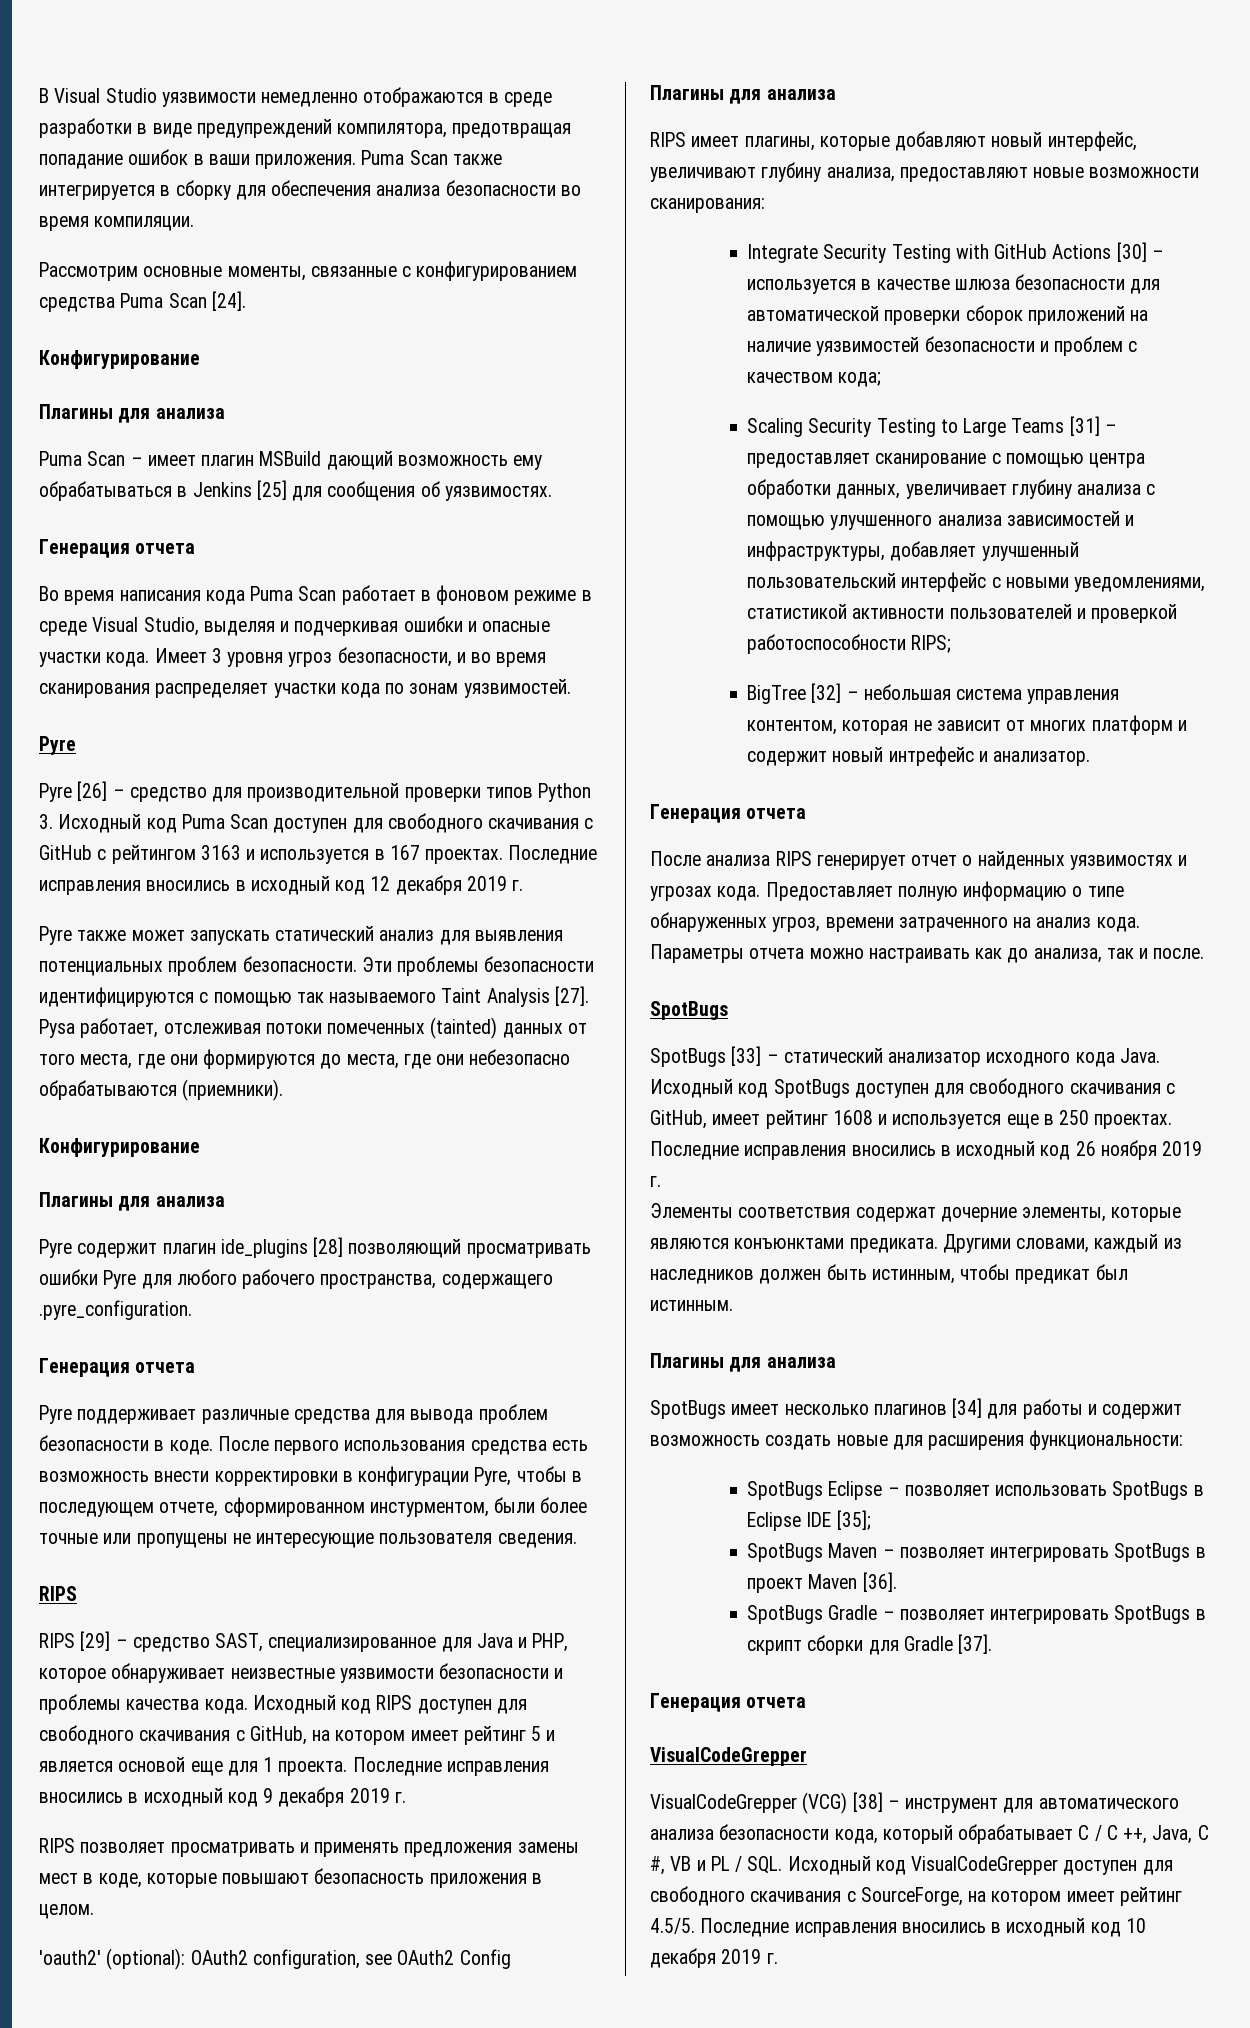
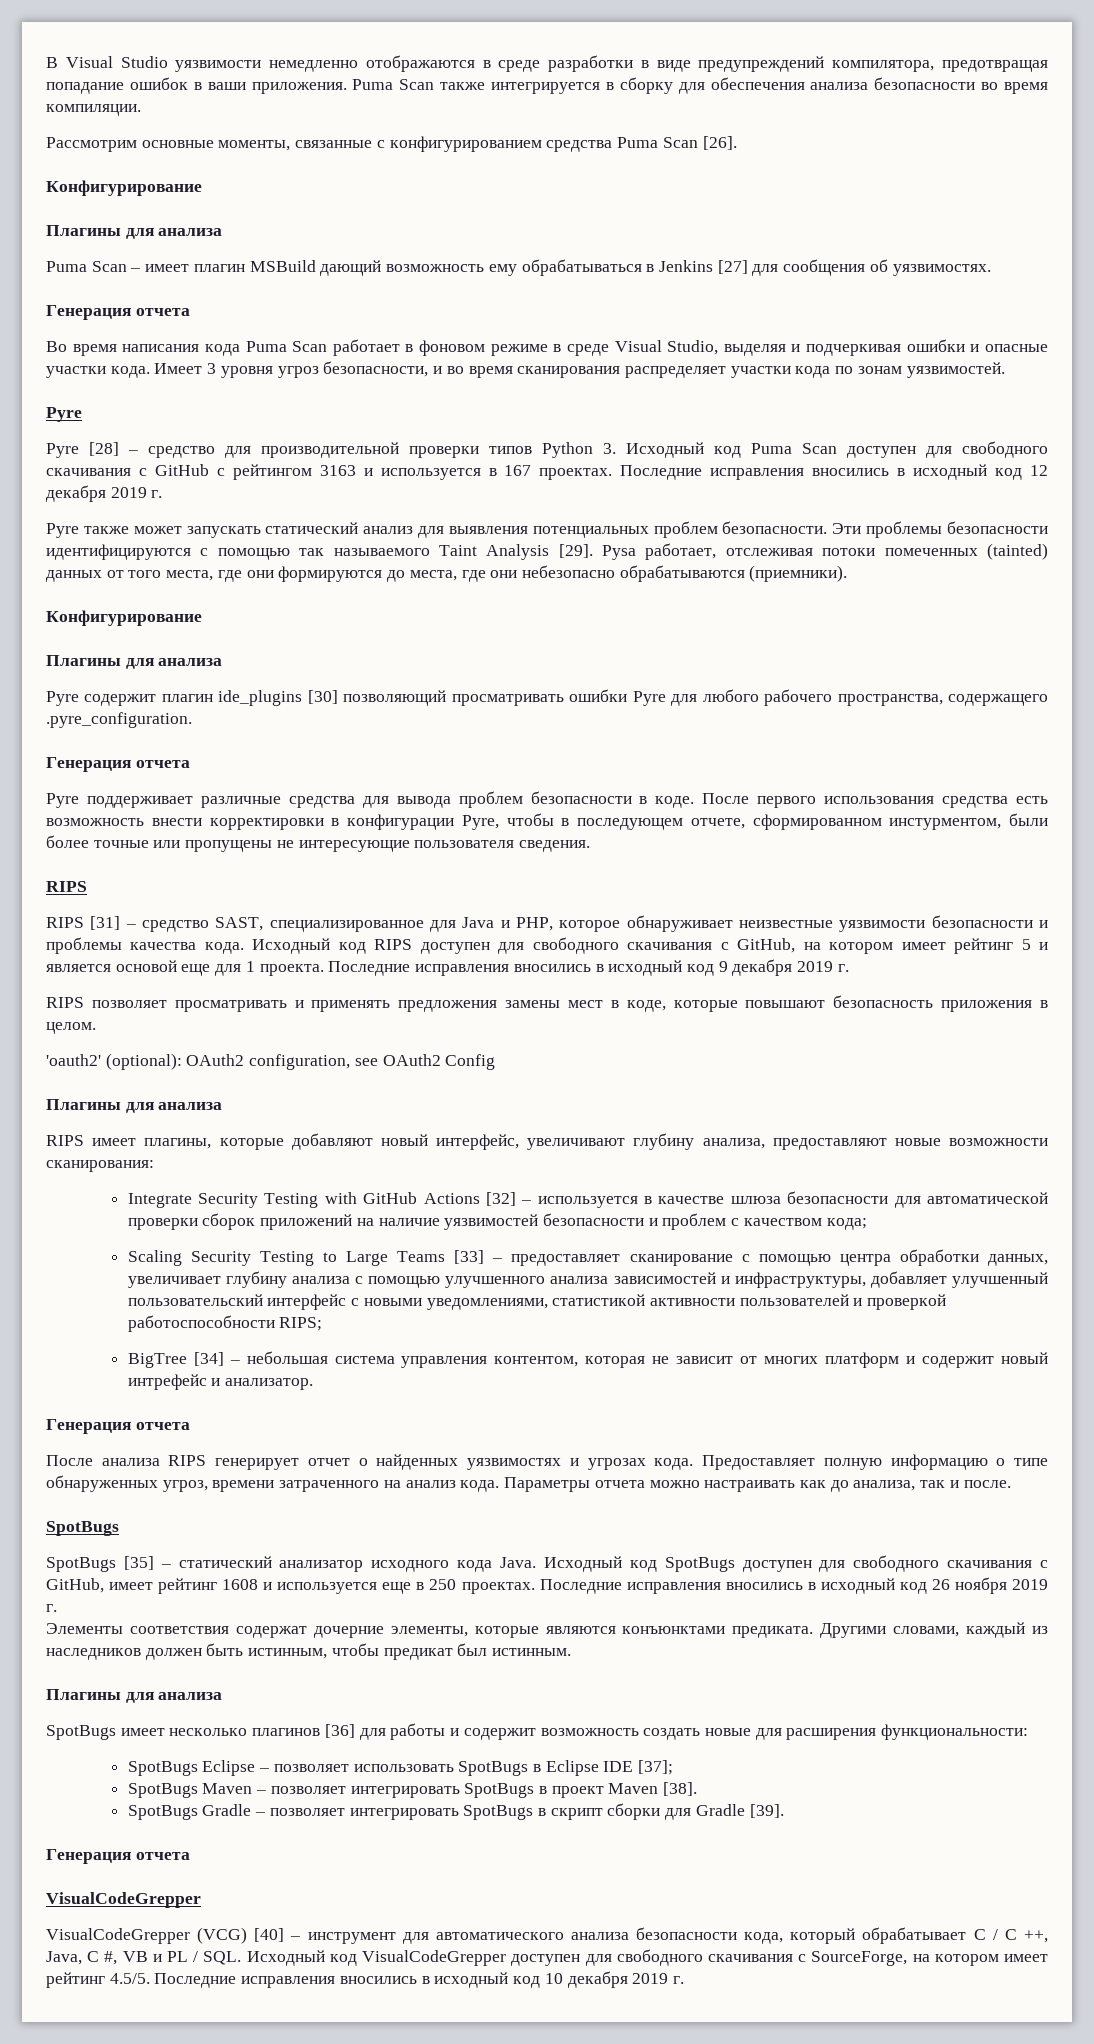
- Рассмотрим основные моменты, связанные с конфигурированием средства Puma Scan [24].
+ Рассмотрим основные моменты, связанные с конфигурированием средства Puma Scan [26].
- Puma Scan – имеет плагин MSBuild дающий возможность ему обрабатываться в Jenkins [25] для сообщения об уязвимостях.
+ Puma Scan – имеет плагин MSBuild дающий возможность ему обрабатываться в Jenkins [27] для сообщения об уязвимостях.
- Pyre [26] – средство для производительной проверки типов Python 3. Исходный код Puma Scan доступен для свободного скачивания с GitHub с рейтингом 3163 и используется в 167 проектах.
+ Pyre [28] – средство для производительной проверки типов Python 3. Исходный код Puma Scan доступен для свободного скачивания с GitHub с рейтингом 3163 и используется в 167 проектах.
- Эти проблемы безопасности идентифицируются с помощью так называемого Taint Analysis [27].
+ Эти проблемы безопасности идентифицируются с помощью так называемого Taint Analysis [29].
- Pyre содержит плагин ide_plugins [28] позволяющий просматривать ошибки Pyre для любого рабочего пространства, содержащего .pyre_configuration.
+ Pyre содержит плагин ide_plugins [30] позволяющий просматривать ошибки Pyre для любого рабочего пространства, содержащего .pyre_configuration.
- RIPS [29] – средство SAST, специализированное для Java и PHP, которое обнаруживает неизвестные уязвимости безопасности и проблемы качества кода.
+ RIPS [31] – средство SAST, специализированное для Java и PHP, которое обнаруживает неизвестные уязвимости безопасности и проблемы качества кода.
- Integrate Security Testing with GitHub Actions [30] – используется в качестве шлюза безопасности для автоматической проверки сборок приложений на наличие уязвимостей безопасности и проблем с качеством кода;
+ Integrate Security Testing with GitHub Actions [32] – используется в качестве шлюза безопасности для автоматической проверки сборок приложений на наличие уязвимостей безопасности и проблем с качеством кода;
- Scaling Security Testing to Large Teams [31] – предоставляет сканирование с помощью центра обработки данных, увеличивает глубину анализа с помощью улучшенного анализа зависимостей и инфраструктуры, добавляет улучшенный пользовательский интерфейс с новыми уведомлениями, статистикой активности пользователей и проверкой работоспособности RIPS;
+ Scaling Security Testing to Large Teams [33] – предоставляет сканирование с помощью центра обработки данных, увеличивает глубину анализа с помощью улучшенного анализа зависимостей и инфраструктуры, добавляет улучшенный пользовательский интерфейс с новыми уведомлениями, статистикой активности пользователей и проверкой работоспособности RIPS;
- BigTree [32] – небольшая система управления контентом, которая не зависит от многих платформ и содержит новый интрефейс и анализатор.
+ BigTree [34] – небольшая система управления контентом, которая не зависит от многих платформ и содержит новый интрефейс и анализатор.
- SpotBugs [33] – статический анализатор исходного кода Java.
+ SpotBugs [35] – статический анализатор исходного кода Java.
- SpotBugs имеет несколько плагинов [34] для работы и содержит возможность создать новые для расширения функциональности:
+ SpotBugs имеет несколько плагинов [36] для работы и содержит возможность создать новые для расширения функциональности:
- SpotBugs Eclipse – позволяет использовать SpotBugs в Eclipse IDE [35];
+ SpotBugs Eclipse – позволяет использовать SpotBugs в Eclipse IDE [37];
- SpotBugs Maven – позволяет интегрировать SpotBugs в проект Maven [36].
+ SpotBugs Maven – позволяет интегрировать SpotBugs в проект Maven [38].
- SpotBugs Gradle – позволяет интегрировать SpotBugs в скрипт сборки для Gradle [37].
+ SpotBugs Gradle – позволяет интегрировать SpotBugs в скрипт сборки для Gradle [39].
- VisualCodeGrepper (VCG) [38] – инструмент для автоматического анализа безопасности кода, который обрабатывает C / C ++, Java, C #, VB и PL / SQL. Исходный код VisualCodeGrepper доступен для свободного скачивания с SourceForge, на котором имеет рейтинг 4.5/5. Последние исправления вносились в исходный код 10 декабря 2019 г.
+ VisualCodeGrepper (VCG) [40] – инструмент для автоматического анализа безопасности кода, который обрабатывает C / C ++, Java, C #, VB и PL / SQL. Исходный код VisualCodeGrepper доступен для свободного скачивания с SourceForge, на котором имеет рейтинг 4.5/5. Последние исправления вносились в исходный код 10 декабря 2019 г.

